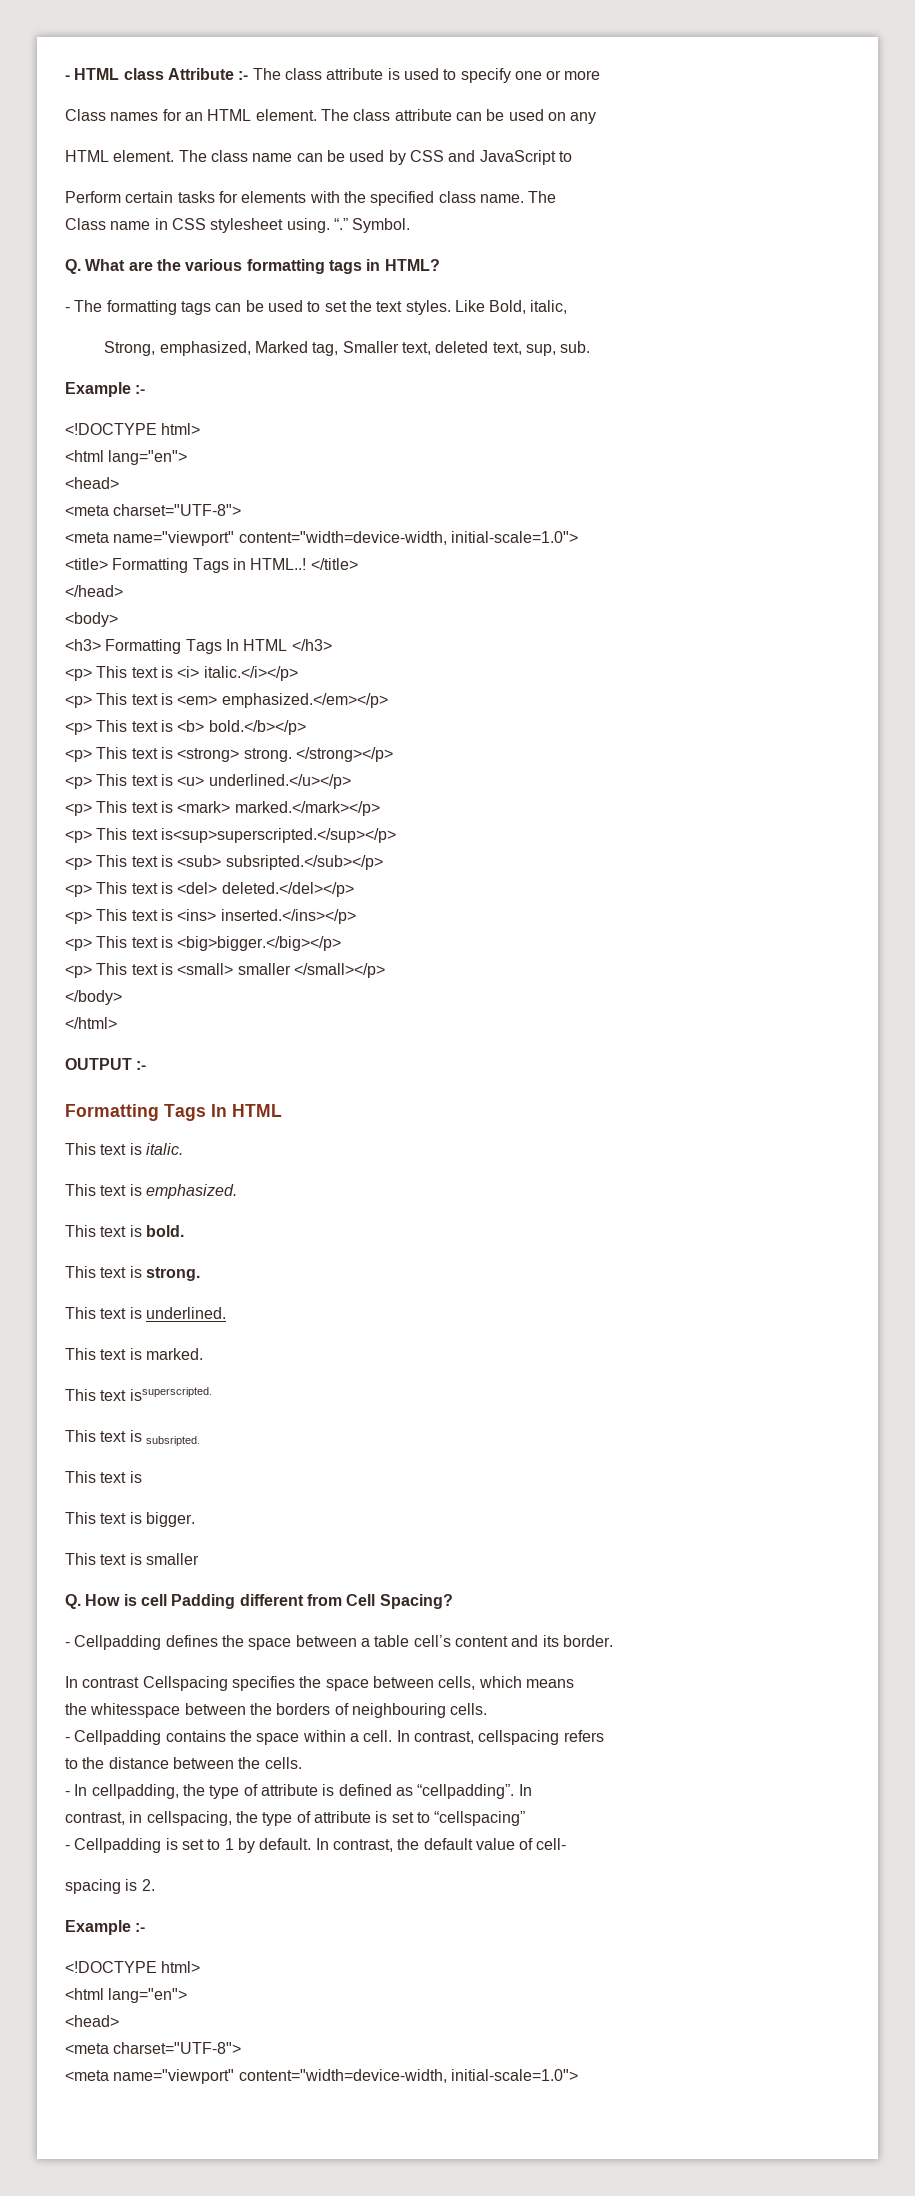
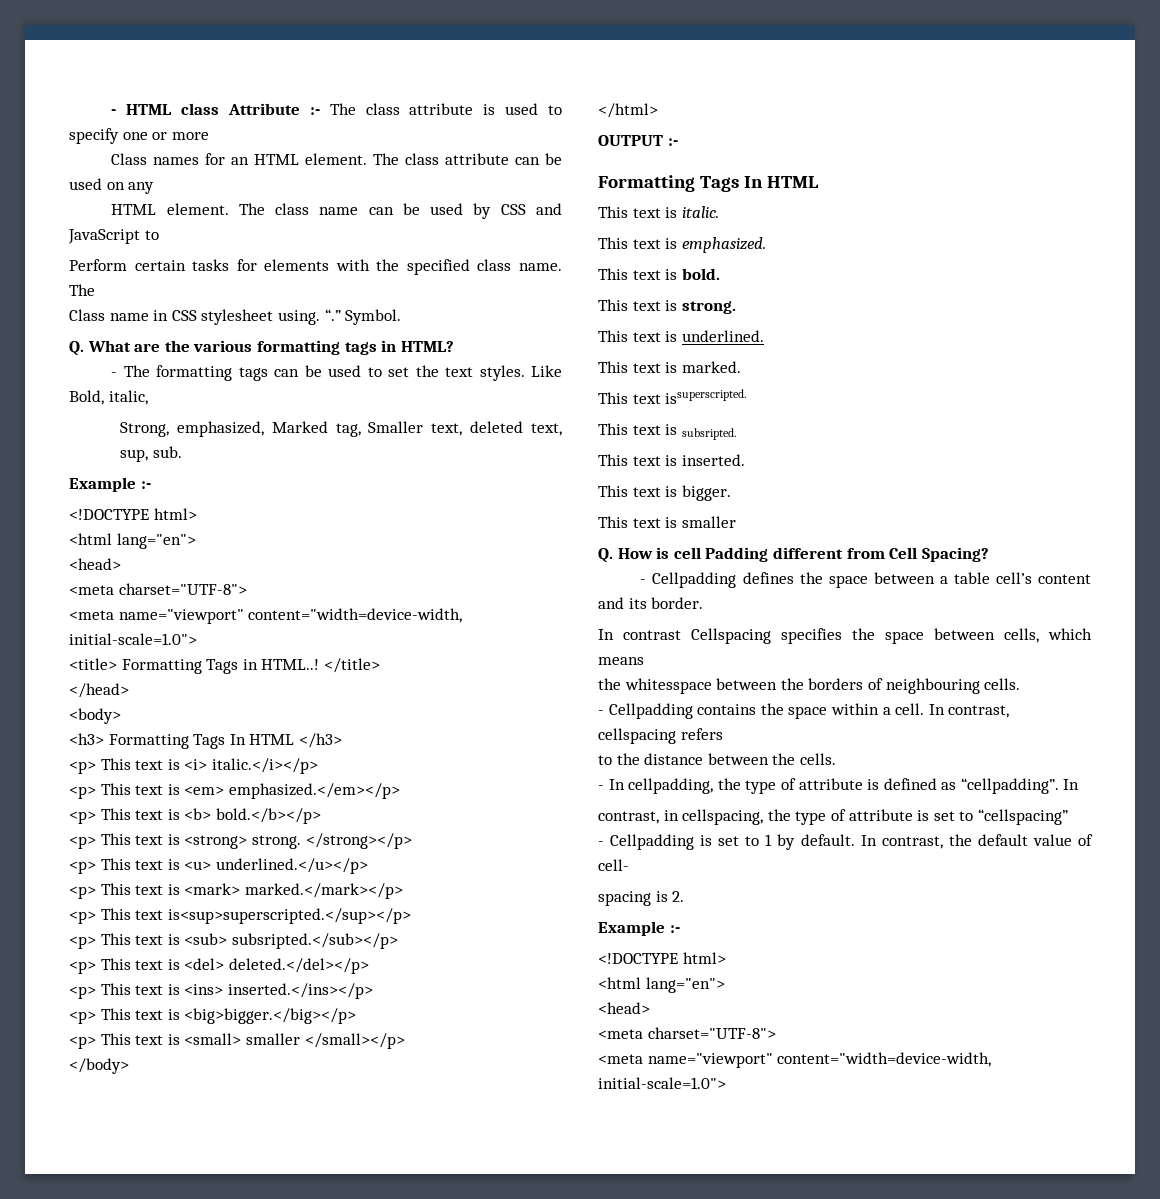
  This text is subsripted.
- This text is
+ This text is inserted.

